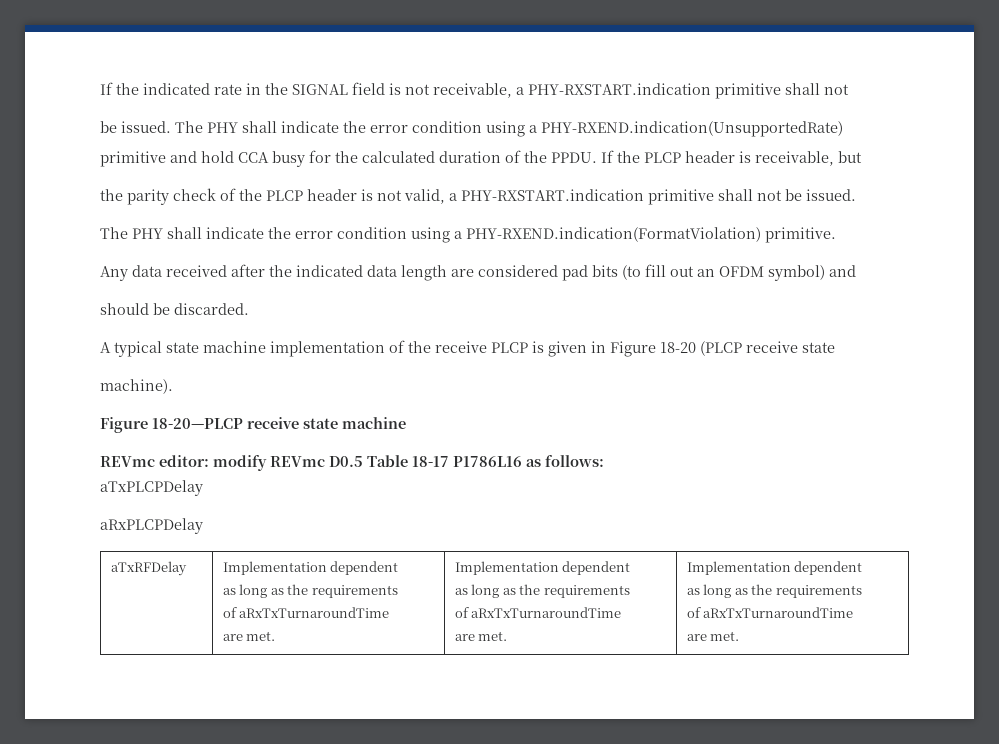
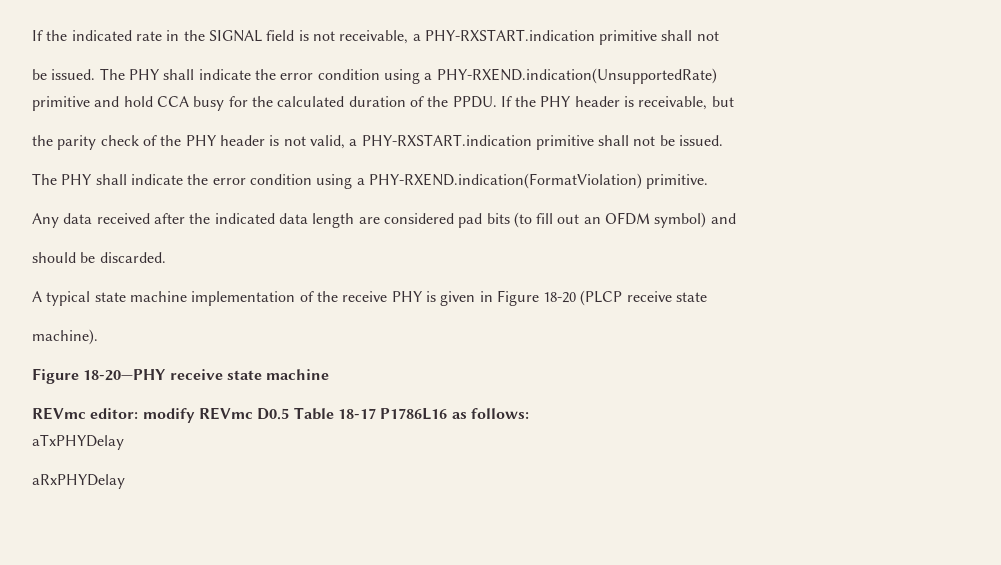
- If the PLCP header is receivable, but
+ If the PHY header is receivable, but
- the parity check of the PLCP header is not valid, a PHY-RXSTART.indication primitive shall not be issued.
+ the parity check of the PHY header is not valid, a PHY-RXSTART.indication primitive shall not be issued.
- A typical state machine implementation of the receive PLCP is given in Figure 18-20 (PLCP receive state
+ A typical state machine implementation of the receive PHY is given in Figure 18-20 (PLCP receive state
- Figure 18-20—PLCP receive state machine
+ Figure 18-20—PHY receive state machine
- aTxPLCPDelay
- aRxPLCPDelay
- aTxRFDelay | Implementation dependent
- as long as the requirements
- of aRxTxTurnaroundTime
- are met. | Implementation dependent
- as long as the requirements
- of aRxTxTurnaroundTime
- are met. | Implementation dependent
- as long as the requirements
- of aRxTxTurnaroundTime
- are met.
+ aTxPHYDelay
+ aRxPHYDelay

